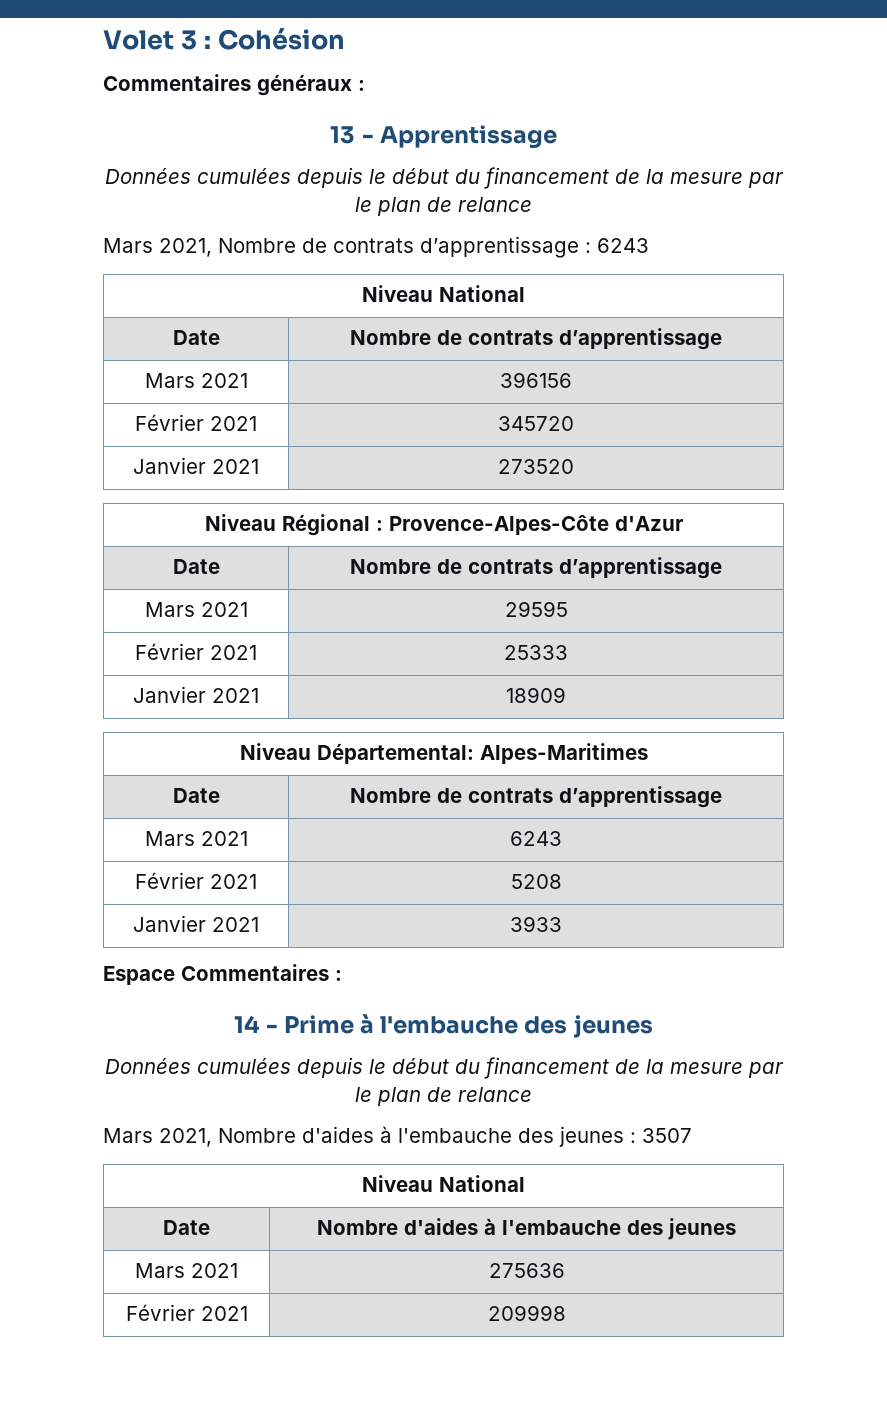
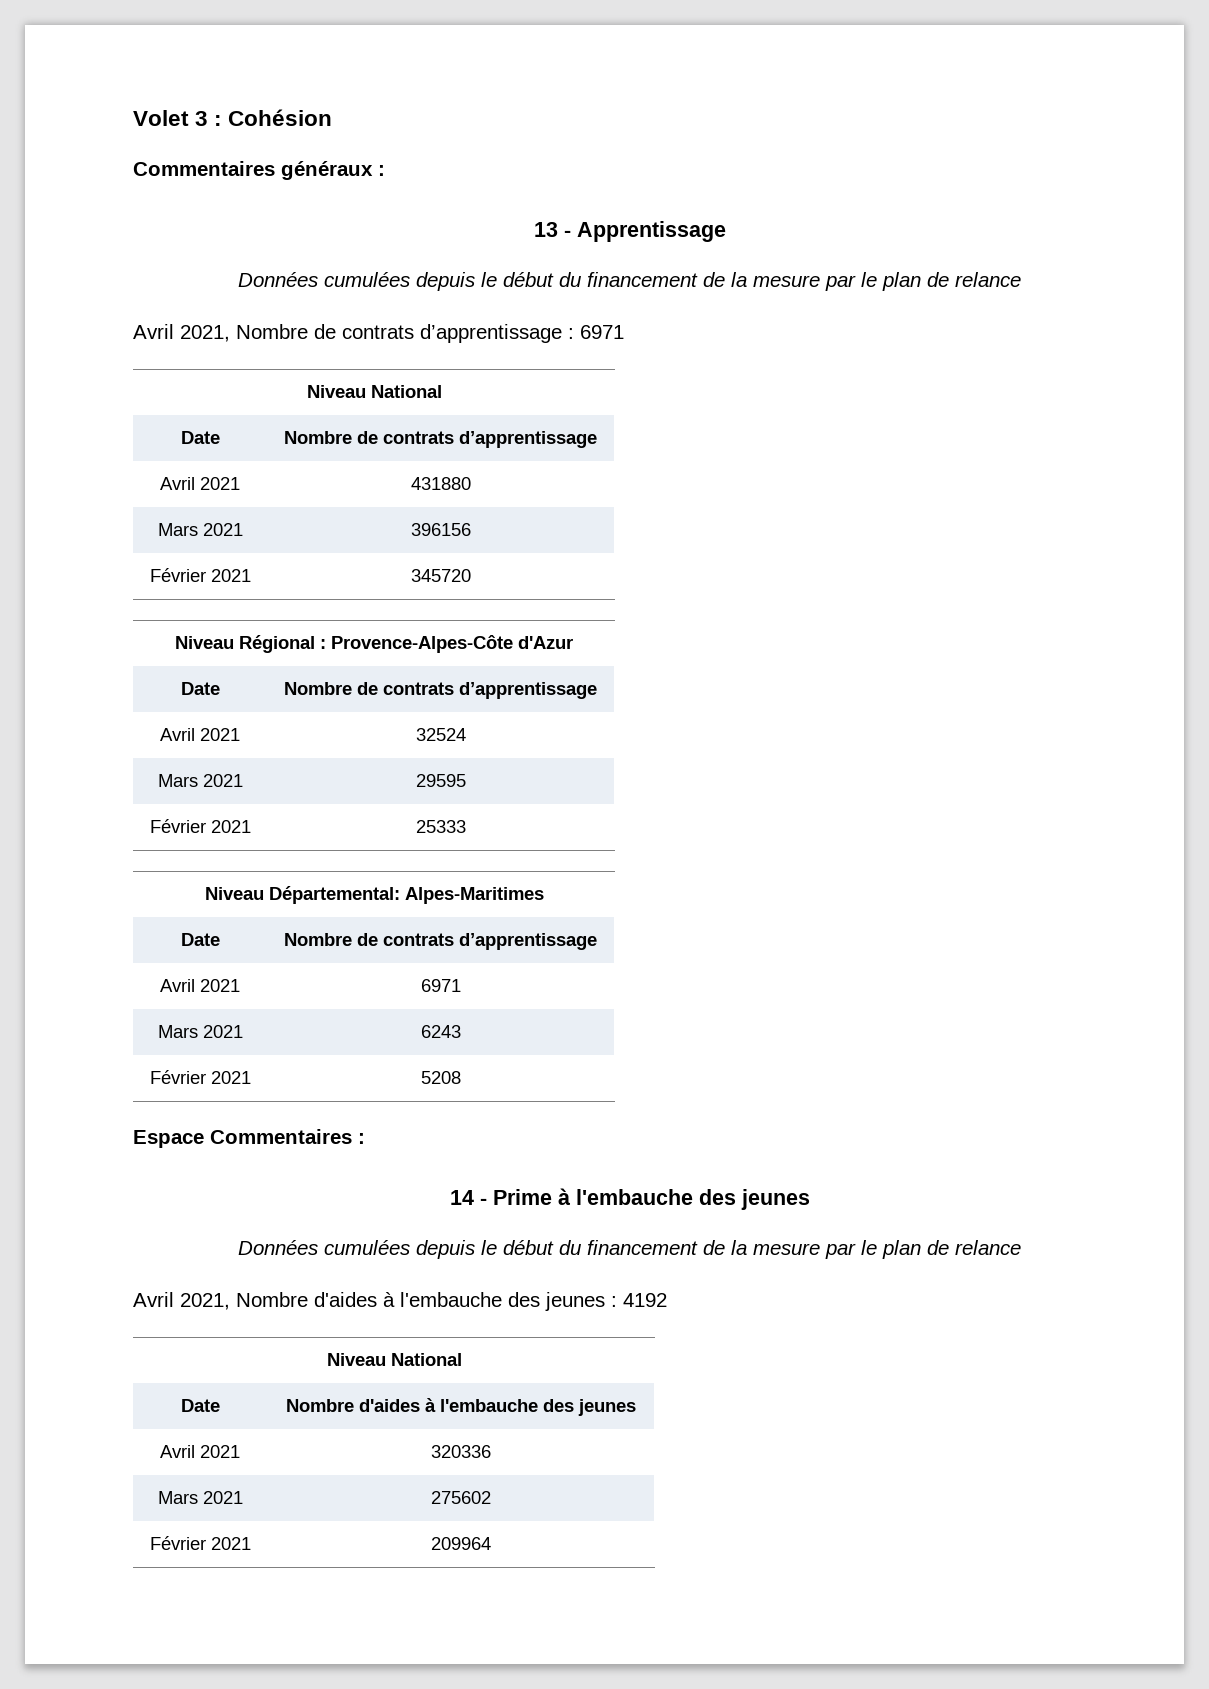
- Mars 2021, Nombre de contrats d’apprentissage : 6243
+ Avril 2021, Nombre de contrats d’apprentissage : 6971
+ Avril 2021 | 431880
- Janvier 2021 | 273520
+ Avril 2021 | 32524
- Janvier 2021 | 18909
+ Avril 2021 | 6971
- Janvier 2021 | 3933
- Mars 2021, Nombre d'aides à l'embauche des jeunes : 3507
+ Avril 2021, Nombre d'aides à l'embauche des jeunes : 4192
- Mars 2021 | 275636
- Février 2021 | 209998
+ Avril 2021 | 320336
+ Mars 2021 | 275602
+ Février 2021 | 209964

